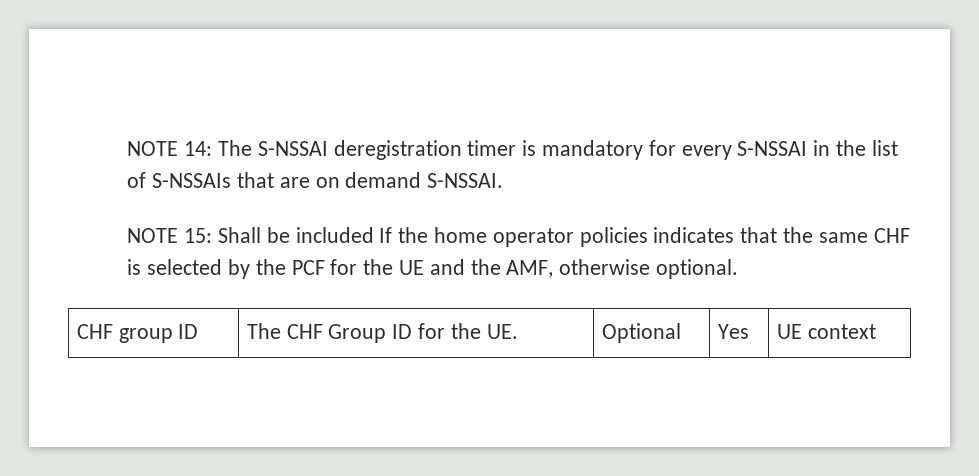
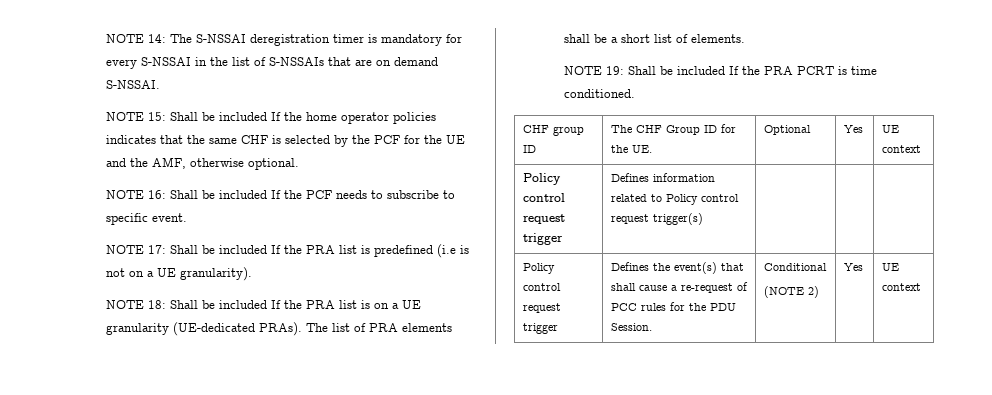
+ NOTE 16: Shall be included If the PCF needs to subscribe to specific event.
+ NOTE 17: Shall be included If the PRA list is predefined (i.e is not on a UE granularity).
+ NOTE 18: Shall be included If the PRA list is on a UE granularity (UE-dedicated PRAs). The list of PRA elements shall be a short list of elements.
+ NOTE 19: Shall be included If the PRA PCRT is time conditioned.
+ Policy control request trigger | Defines information related to Policy control request trigger(s) | | |
+ Policy control request trigger | Defines the event(s) that shall cause a re-request of PCC rules for the PDU Session. | Conditional
+ (NOTE 2) | Yes | UE context

